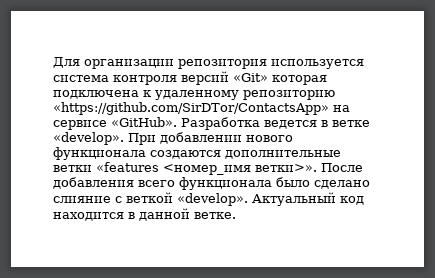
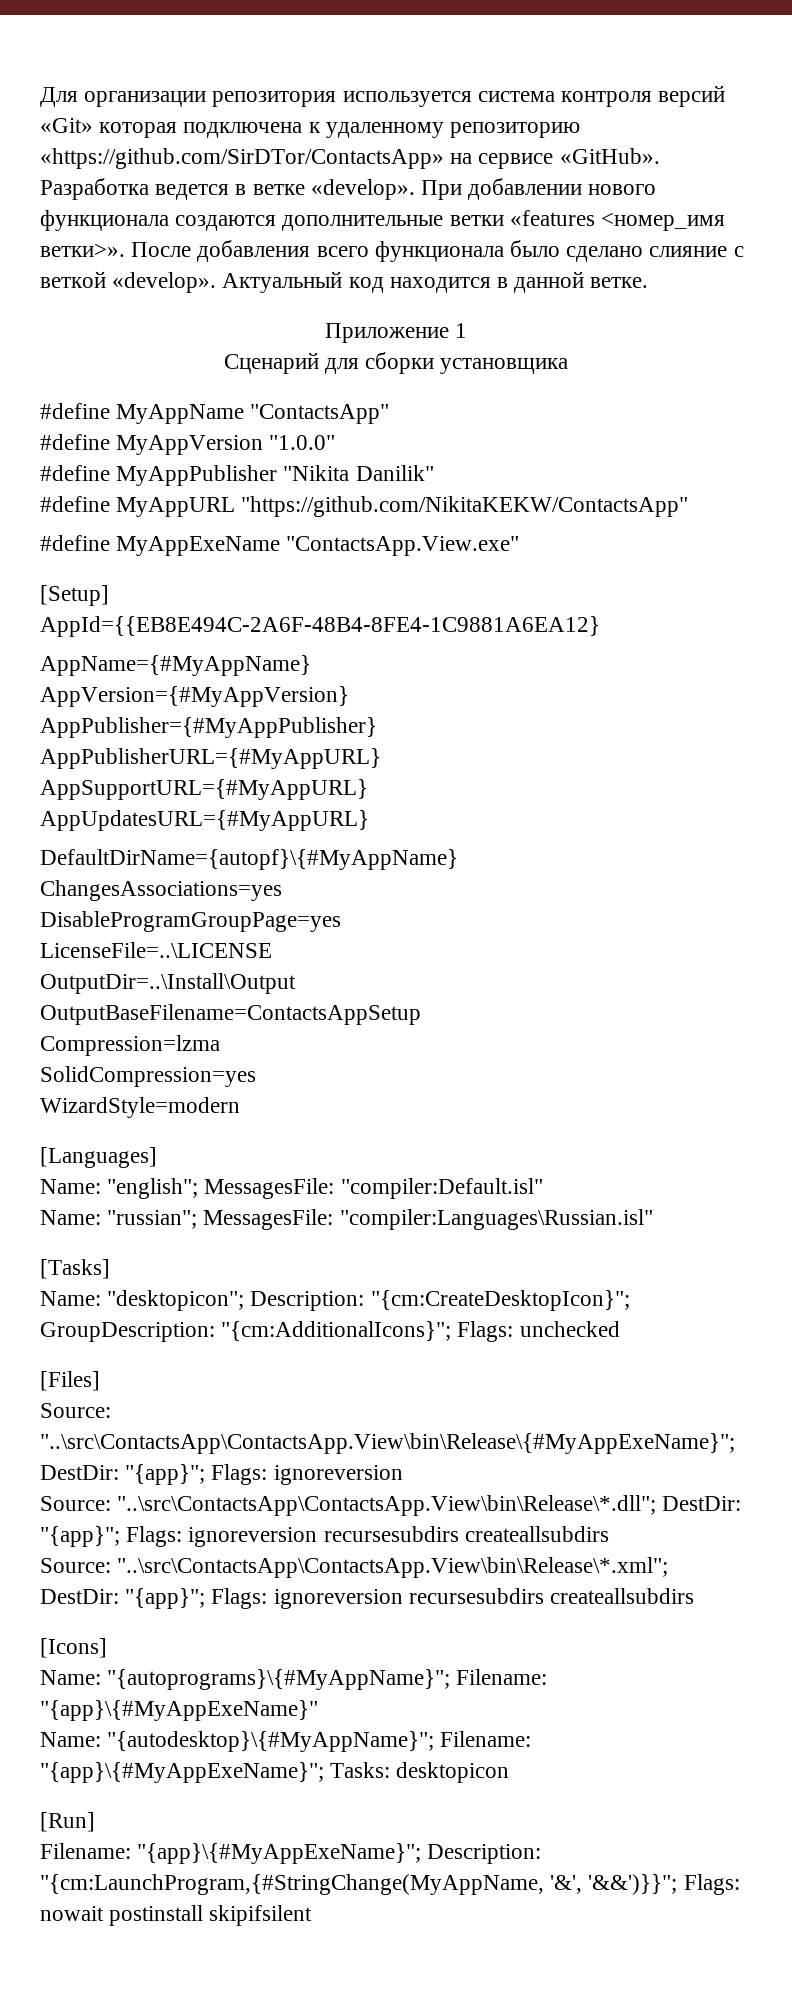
+ Приложение 1
+ Сценарий для сборки установщика
+ #define MyAppName "ContactsApp"
+ #define MyAppVersion "1.0.0"
+ #define MyAppPublisher "Nikita Danilik"
+ #define MyAppURL "https://github.com/NikitaKEKW/ContactsApp"
+ #define MyAppExeName "ContactsApp.View.exe"
+ [Setup]
+ AppId={{EB8E494C-2A6F-48B4-8FE4-1C9881A6EA12}
+ AppName={#MyAppName}
+ AppVersion={#MyAppVersion}
+ AppPublisher={#MyAppPublisher}
+ AppPublisherURL={#MyAppURL}
+ AppSupportURL={#MyAppURL}
+ AppUpdatesURL={#MyAppURL}
+ DefaultDirName={autopf}\{#MyAppName}
+ ChangesAssociations=yes
+ DisableProgramGroupPage=yes
+ LicenseFile=..\LICENSE
+ OutputDir=..\Install\Output
+ OutputBaseFilename=ContactsAppSetup
+ Compression=lzma
+ SolidCompression=yes
+ WizardStyle=modern
+ [Languages]
+ Name: "english"; MessagesFile: "compiler:Default.isl"
+ Name: "russian"; MessagesFile: "compiler:Languages\Russian.isl"
+ [Tasks]
+ Name: "desktopicon"; Description: "{cm:CreateDesktopIcon}"; GroupDescription: "{cm:AdditionalIcons}"; Flags: unchecked
+ [Files]
+ Source: "..\src\ContactsApp\ContactsApp.View\bin\Release\{#MyAppExeName}"; DestDir: "{app}"; Flags: ignoreversion
+ Source: "..\src\ContactsApp\ContactsApp.View\bin\Release\*.dll"; DestDir: "{app}"; Flags: ignoreversion recursesubdirs createallsubdirs
+ Source: "..\src\ContactsApp\ContactsApp.View\bin\Release\*.xml"; DestDir: "{app}"; Flags: ignoreversion recursesubdirs createallsubdirs
+ [Icons]
+ Name: "{autoprograms}\{#MyAppName}"; Filename: "{app}\{#MyAppExeName}"
+ Name: "{autodesktop}\{#MyAppName}"; Filename: "{app}\{#MyAppExeName}"; Tasks: desktopicon
+ [Run]
+ Filename: "{app}\{#MyAppExeName}"; Description: "{cm:LaunchProgram,{#StringChange(MyAppName, '&', '&&')}}"; Flags: nowait postinstall skipifsilent

